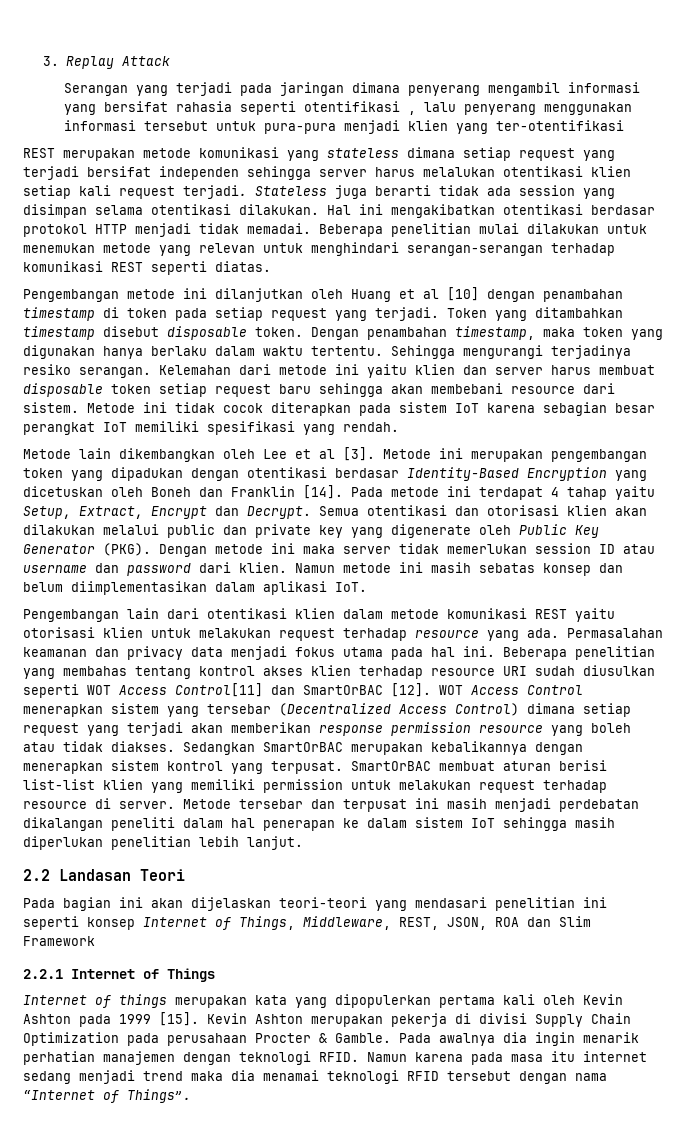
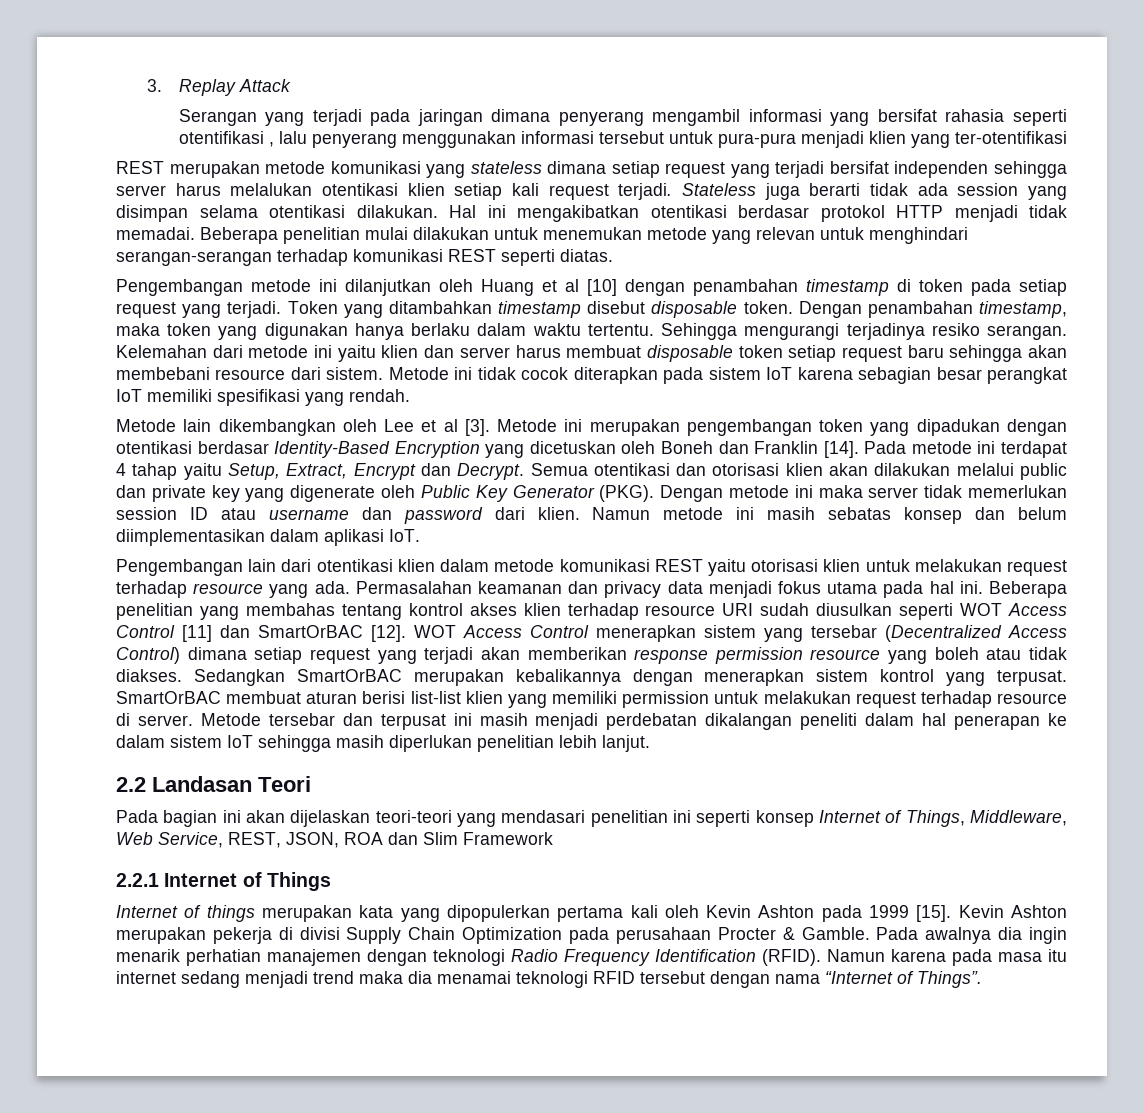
- Beberapa penelitian yang membahas tentang kontrol akses klien terhadap resource URI sudah diusulkan seperti WOT Access Control[11] dan SmartOrBAC [12].
+ Beberapa penelitian yang membahas tentang kontrol akses klien terhadap resource URI sudah diusulkan seperti WOT Access Control [11] dan SmartOrBAC [12].
- Pada bagian ini akan dijelaskan teori-teori yang mendasari penelitian ini seperti konsep Internet of Things, Middleware, REST, JSON, ROA dan Slim Framework
+ Pada bagian ini akan dijelaskan teori-teori yang mendasari penelitian ini seperti konsep Internet of Things, Middleware, Web Service, REST, JSON, ROA dan Slim Framework
- Pada awalnya dia ingin menarik perhatian manajemen dengan teknologi RFID.
+ Pada awalnya dia ingin menarik perhatian manajemen dengan teknologi Radio Frequency Identification (RFID).

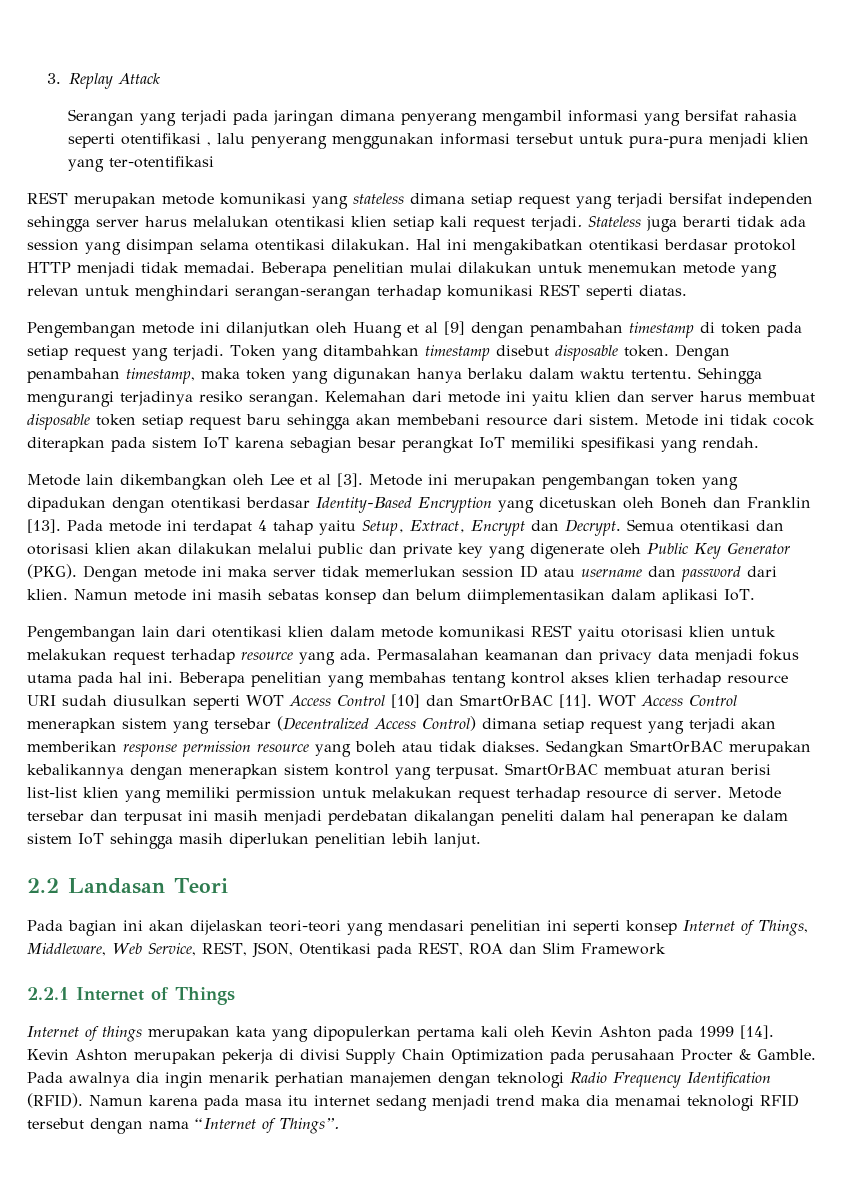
- Pengembangan metode ini dilanjutkan oleh Huang et al [10] dengan penambahan timestamp di token pada setiap request yang terjadi.
+ Pengembangan metode ini dilanjutkan oleh Huang et al [9] dengan penambahan timestamp di token pada setiap request yang terjadi.
- Metode ini merupakan pengembangan token yang dipadukan dengan otentikasi berdasar Identity-Based Encryption yang dicetuskan oleh Boneh dan Franklin [14].
+ Metode ini merupakan pengembangan token yang dipadukan dengan otentikasi berdasar Identity-Based Encryption yang dicetuskan oleh Boneh dan Franklin [13].
- Beberapa penelitian yang membahas tentang kontrol akses klien terhadap resource URI sudah diusulkan seperti WOT Access Control [11] dan SmartOrBAC [12].
+ Beberapa penelitian yang membahas tentang kontrol akses klien terhadap resource URI sudah diusulkan seperti WOT Access Control [10] dan SmartOrBAC [11].
- Pada bagian ini akan dijelaskan teori-teori yang mendasari penelitian ini seperti konsep Internet of Things, Middleware, Web Service, REST, JSON, ROA dan Slim Framework
+ Pada bagian ini akan dijelaskan teori-teori yang mendasari penelitian ini seperti konsep Internet of Things, Middleware, Web Service, REST, JSON, Otentikasi pada REST, ROA dan Slim Framework
- Internet of things merupakan kata yang dipopulerkan pertama kali oleh Kevin Ashton pada 1999 [15].
+ Internet of things merupakan kata yang dipopulerkan pertama kali oleh Kevin Ashton pada 1999 [14].

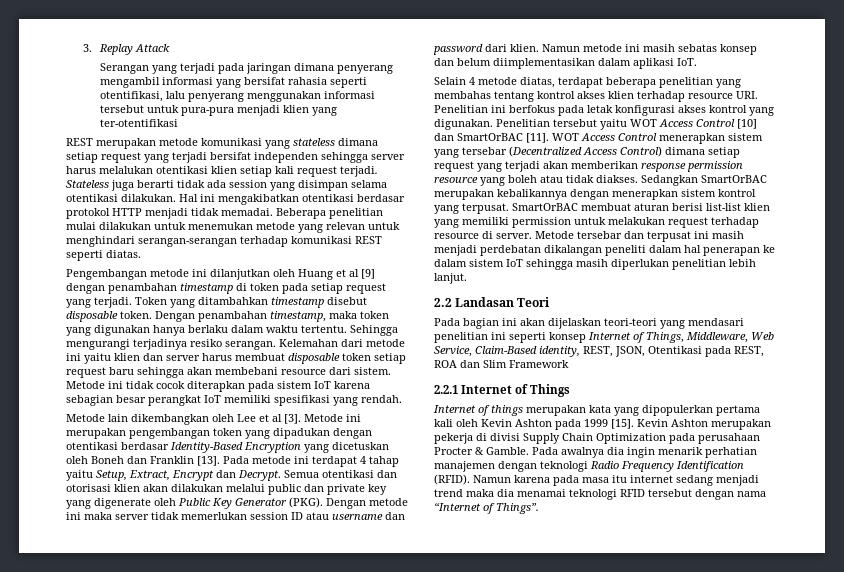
- Serangan yang terjadi pada jaringan dimana penyerang mengambil informasi yang bersifat rahasia seperti otentifikasi , lalu penyerang menggunakan informasi tersebut untuk pura-pura menjadi klien yang ter-otentifikasi
+ Serangan yang terjadi pada jaringan dimana penyerang mengambil informasi yang bersifat rahasia seperti otentifikasi, lalu penyerang menggunakan informasi tersebut untuk pura-pura menjadi klien yang ter-otentifikasi
- Pengembangan lain dari otentikasi klien dalam metode komunikasi REST yaitu otorisasi klien untuk melakukan request terhadap resource yang ada. Permasalahan keamanan dan privacy data menjadi fokus utama pada hal ini. Beberapa penelitian yang membahas tentang kontrol akses klien terhadap resource URI sudah diusulkan seperti WOT Access Control [10] dan SmartOrBAC [11].
+ Selain 4 metode diatas, terdapat beberapa penelitian yang membahas tentang kontrol akses klien terhadap resource URI. Penelitian ini berfokus pada letak konfigurasi akses kontrol yang digunakan. Penelitian tersebut yaitu WOT Access Control [10] dan SmartOrBAC [11].
- Pada bagian ini akan dijelaskan teori-teori yang mendasari penelitian ini seperti konsep Internet of Things, Middleware, Web Service, REST, JSON, Otentikasi pada REST, ROA dan Slim Framework
+ Pada bagian ini akan dijelaskan teori-teori yang mendasari penelitian ini seperti konsep Internet of Things, Middleware, Web Service, Claim-Based identity, REST, JSON, Otentikasi pada REST, ROA dan Slim Framework
- Internet of things merupakan kata yang dipopulerkan pertama kali oleh Kevin Ashton pada 1999 [14].
+ Internet of things merupakan kata yang dipopulerkan pertama kali oleh Kevin Ashton pada 1999 [15].

